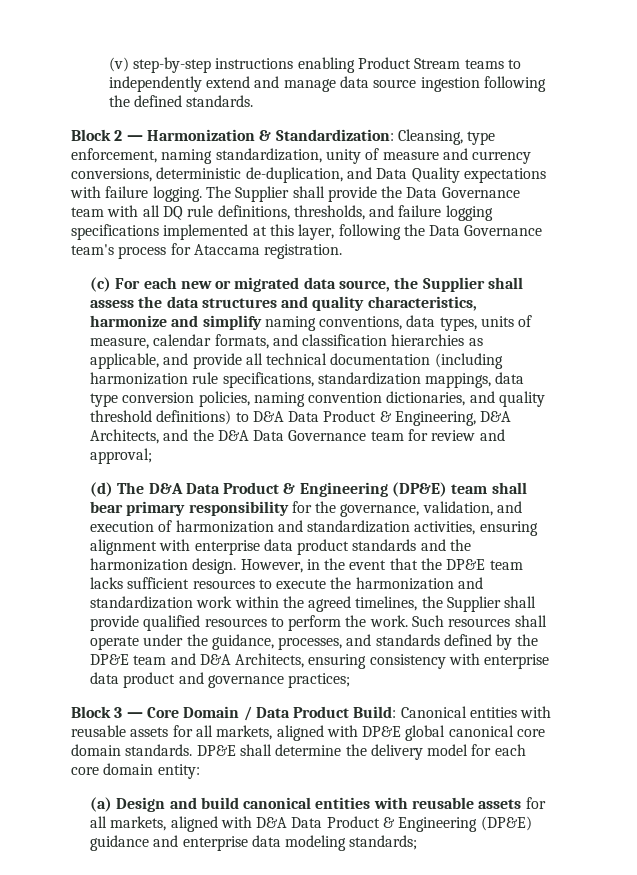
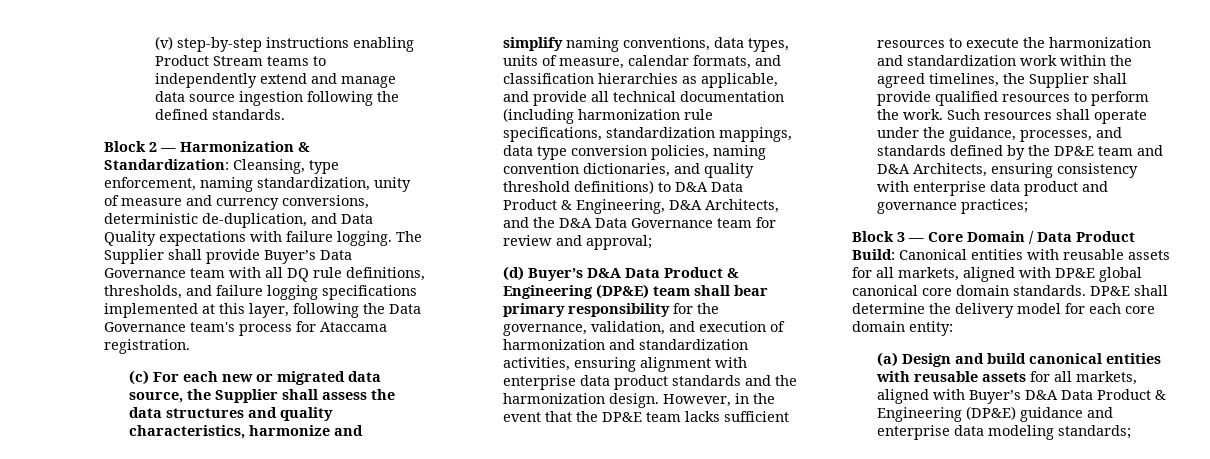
- The Supplier shall provide the Data Governance team with all DQ rule definitions, thresholds, and failure logging specifications implemented at this layer, following the Data Governance team's process for Ataccama registration.
+ The Supplier shall provide Buyer’s Data Governance team with all DQ rule definitions, thresholds, and failure logging specifications implemented at this layer, following the Data Governance team's process for Ataccama registration.
- (d) The D&A Data Product & Engineering (DP&E) team shall bear primary responsibility for the governance, validation, and execution of harmonization and standardization activities, ensuring alignment with enterprise data product standards and the harmonization design.
+ (d) Buyer’s D&A Data Product & Engineering (DP&E) team shall bear primary responsibility for the governance, validation, and execution of harmonization and standardization activities, ensuring alignment with enterprise data product standards and the harmonization design.
- (a) Design and build canonical entities with reusable assets for all markets, aligned with D&A Data Product & Engineering (DP&E) guidance and enterprise data modeling standards;
+ (a) Design and build canonical entities with reusable assets for all markets, aligned with Buyer’s D&A Data Product & Engineering (DP&E) guidance and enterprise data modeling standards;

